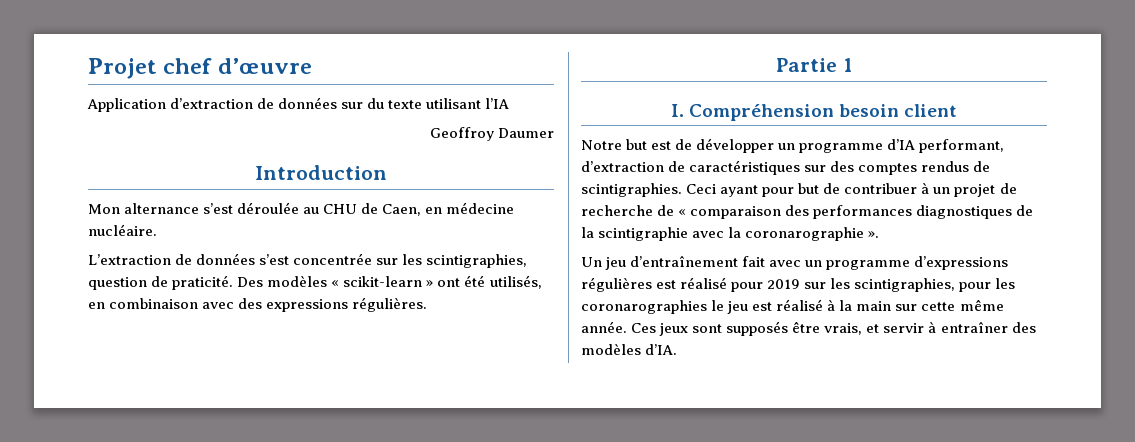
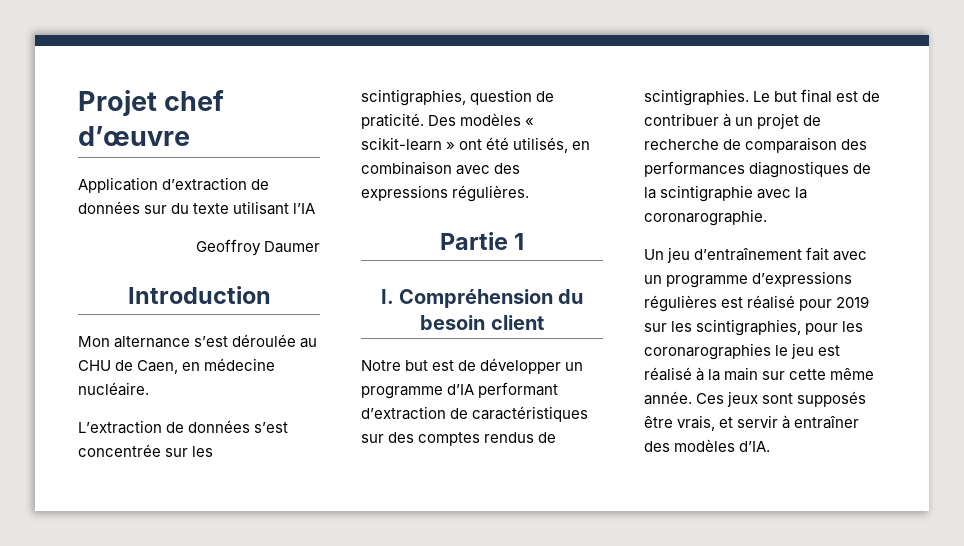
- I. Compréhension besoin client
+ I. Compréhension du besoin client
- Notre but est de développer un programme d’IA performant, d’extraction de caractéristiques sur des comptes rendus de scintigraphies.
+ Notre but est de développer un programme d’IA performant d’extraction de caractéristiques sur des comptes rendus de scintigraphies.
- Ceci ayant pour but de contribuer à un projet de recherche de « comparaison des performances diagnostiques de la scintigraphie avec la coronarographie ».
+ Le but final est de contribuer à un projet de recherche de comparaison des performances diagnostiques de la scintigraphie avec la coronarographie.

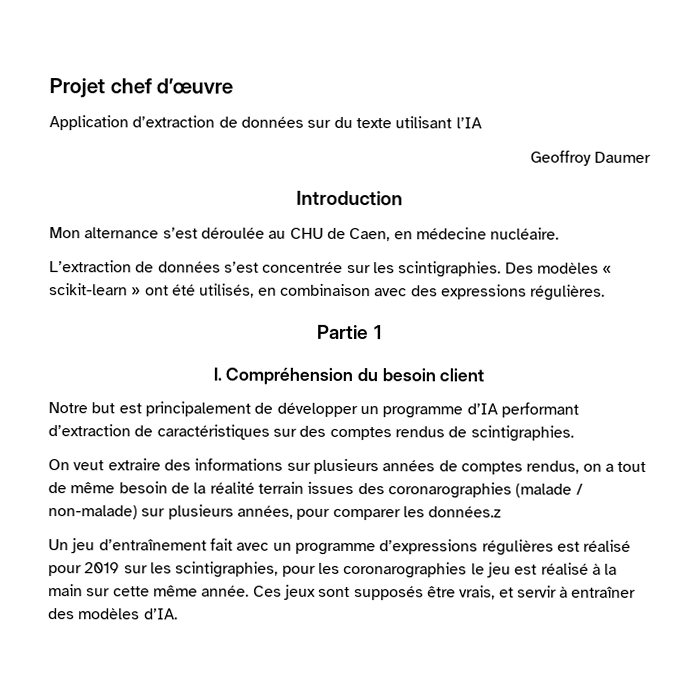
- L’extraction de données s’est concentrée sur les scintigraphies, question de praticité.
+ L’extraction de données s’est concentrée sur les scintigraphies.
- Notre but est de développer un programme d’IA performant d’extraction de caractéristiques sur des comptes rendus de scintigraphies. Le but final est de contribuer à un projet de recherche de comparaison des performances diagnostiques de la scintigraphie avec la coronarographie.
+ Notre but est principalement de développer un programme d’IA performant d’extraction de caractéristiques sur des comptes rendus de scintigraphies.
+ On veut extraire des informations sur plusieurs années de comptes rendus, on a tout de même besoin de la réalité terrain issues des coronarographies (malade / non-malade) sur plusieurs années, pour comparer les données.z

